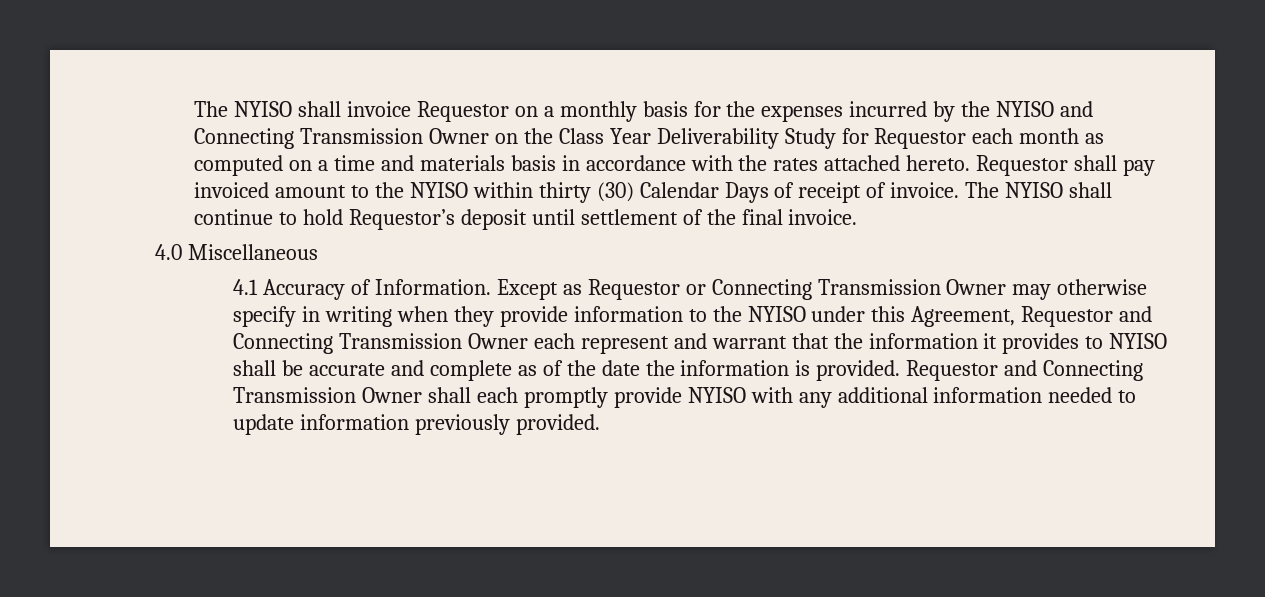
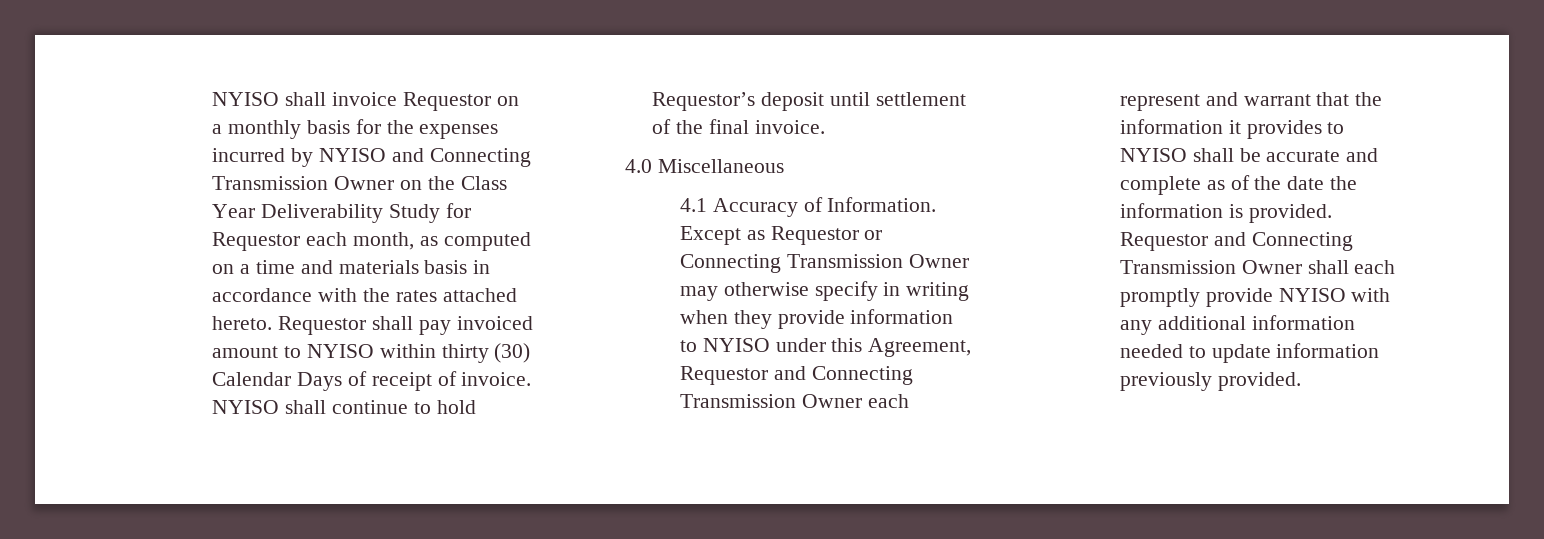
- The NYISO shall invoice Requestor on a monthly basis for the expenses incurred by the NYISO and Connecting Transmission Owner on the Class Year Deliverability Study for Requestor each month as computed on a time and materials basis in accordance with the rates attached hereto.
+ NYISO shall invoice Requestor on a monthly basis for the expenses incurred by NYISO and Connecting Transmission Owner on the Class Year Deliverability Study for Requestor each month, as computed on a time and materials basis in accordance with the rates attached hereto.
- Requestor shall pay invoiced amount to the NYISO within thirty (30) Calendar Days of receipt of invoice.
+ Requestor shall pay invoiced amount to NYISO within thirty (30) Calendar Days of receipt of invoice.
- The NYISO shall continue to hold Requestor’s deposit until settlement of the final invoice.
+ NYISO shall continue to hold Requestor’s deposit until settlement of the final invoice.
- Except as Requestor or Connecting Transmission Owner may otherwise specify in writing when they provide information to the NYISO under this Agreement, Requestor and Connecting Transmission Owner each represent and warrant that the information it provides to NYISO shall be accurate and complete as of the date the information is provided.
+ Except as Requestor or Connecting Transmission Owner may otherwise specify in writing when they provide information to NYISO under this Agreement, Requestor and Connecting Transmission Owner each represent and warrant that the information it provides to NYISO shall be accurate and complete as of the date the information is provided.

